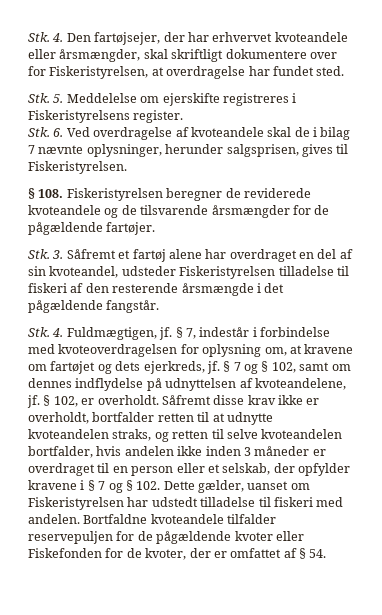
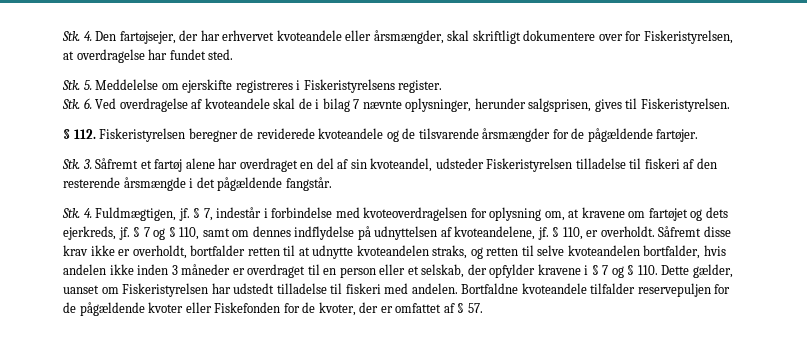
- § 108. Fiskeristyrelsen beregner de reviderede kvoteandele og de tilsvarende årsmængder for de pågældende fartøjer.
+ § 112. Fiskeristyrelsen beregner de reviderede kvoteandele og de tilsvarende årsmængder for de pågældende fartøjer.
- § 7 og § 102, samt om dennes indflydelse på udnyttelsen af kvoteandelene, jf.
+ § 7 og § 110, samt om dennes indflydelse på udnyttelsen af kvoteandelene, jf.
- § 102, er overholdt.
+ § 110, er overholdt.
- Såfremt disse krav ikke er overholdt, bortfalder retten til at udnytte kvoteandelen straks, og retten til selve kvoteandelen bortfalder, hvis andelen ikke inden 3 måneder er overdraget til en person eller et selskab, der opfylder kravene i § 7 og § 102. Dette gælder, uanset om Fiskeristyrelsen har udstedt tilladelse til fiskeri med andelen.
+ Såfremt disse krav ikke er overholdt, bortfalder retten til at udnytte kvoteandelen straks, og retten til selve kvoteandelen bortfalder, hvis andelen ikke inden 3 måneder er overdraget til en person eller et selskab, der opfylder kravene i § 7 og § 110. Dette gælder, uanset om Fiskeristyrelsen har udstedt tilladelse til fiskeri med andelen.
- Bortfaldne kvoteandele tilfalder reservepuljen for de pågældende kvoter eller Fiskefonden for de kvoter, der er omfattet af § 54.
+ Bortfaldne kvoteandele tilfalder reservepuljen for de pågældende kvoter eller Fiskefonden for de kvoter, der er omfattet af § 57.

